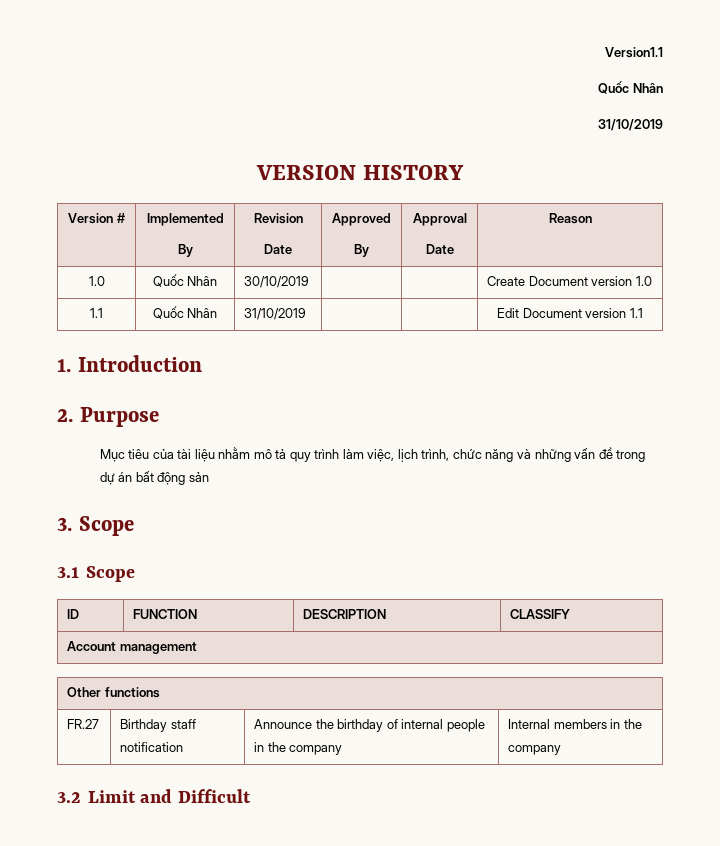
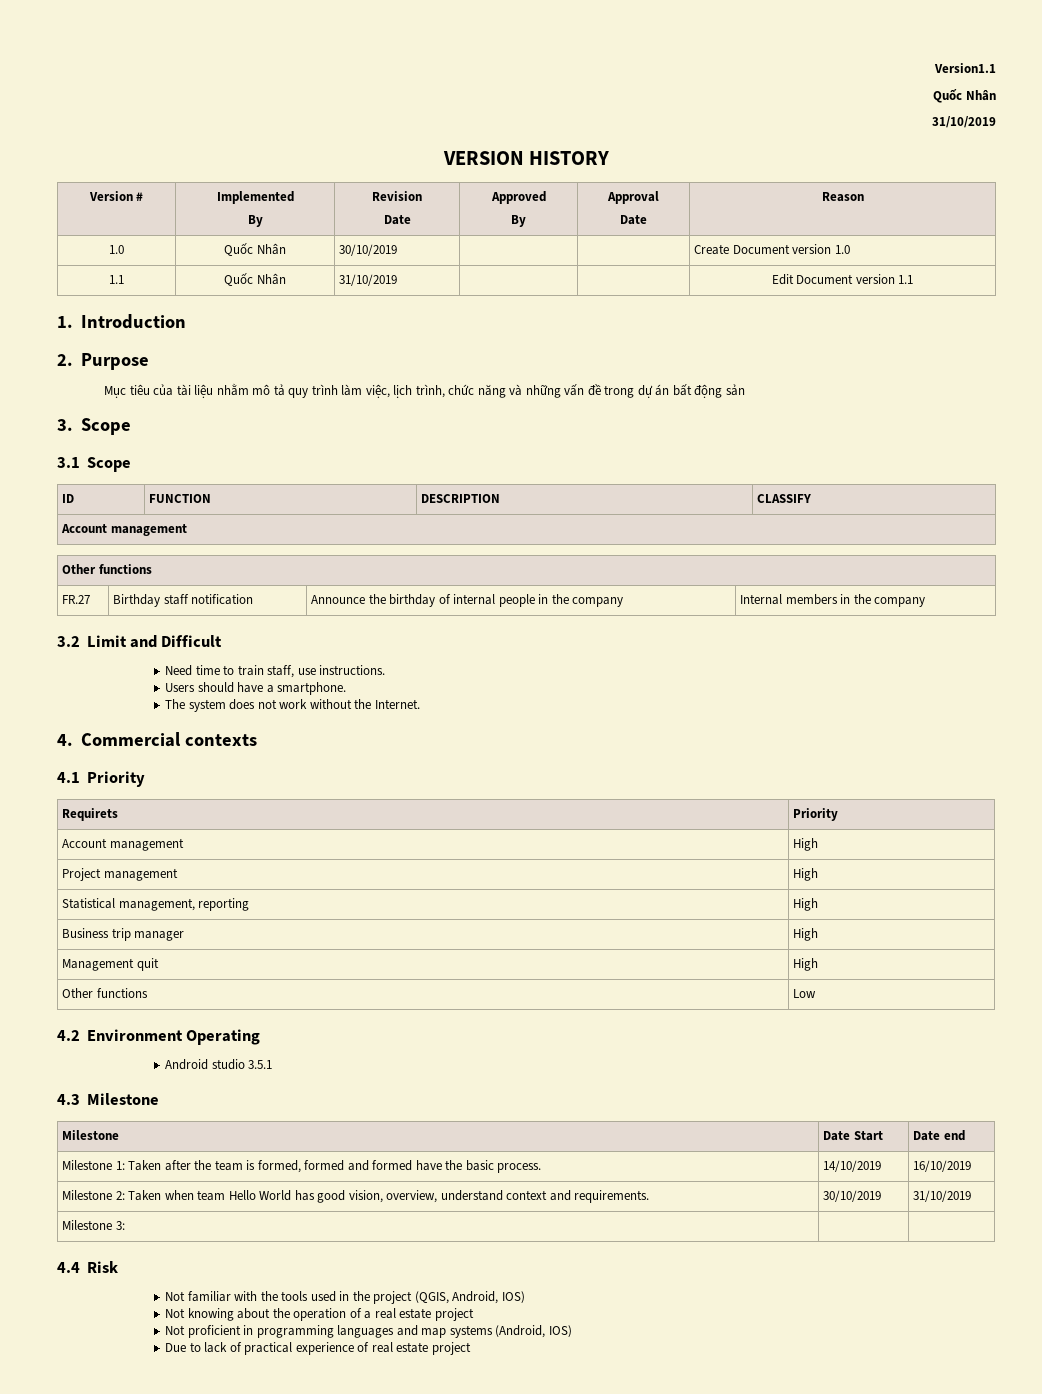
+ Need time to train staff, use instructions.
+ Users should have a smartphone.
+ The system does not work without the Internet.
+ 4. Commercial contexts
+ 4.1 Priority
+ Requirets | Priority
+ Account management | High
+ Project management | High
+ Statistical management, reporting | High
+ Business trip manager | High
+ Management quit | High
+ Other functions | Low
+ 4.2 Environment Operating
+ Android studio 3.5.1
+ 4.3 Milestone
+ Milestone | Date Start | Date end
+ Milestone 1: Taken after the team is formed, formed and formed have the basic process. | 14/10/2019 | 16/10/2019
+ Milestone 2: Taken when team Hello World has good vision, overview, understand context and requirements. | 30/10/2019 | 31/10/2019
+ Milestone 3: | |
+ 4.4 Risk
+ Not familiar with the tools used in the project (QGIS, Android, IOS)
+ Not knowing about the operation of a real estate project
+ Not proficient in programming languages and map systems (Android, IOS)
+ Due to lack of practical experience of real estate project

